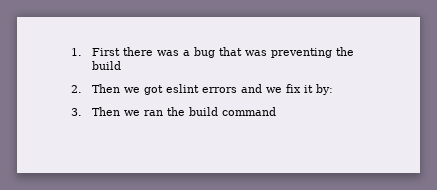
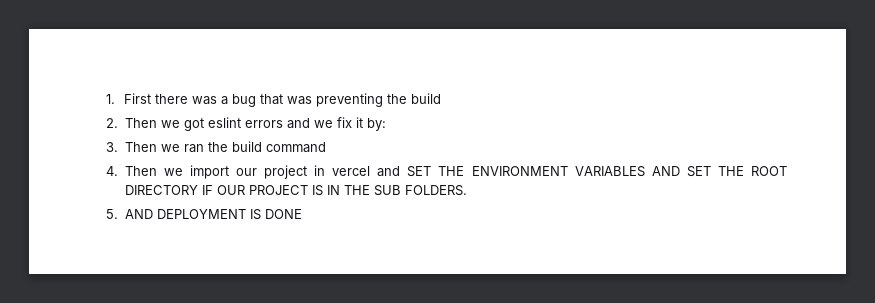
+ 4. Then we import our project in vercel and SET THE ENVIRONMENT VARIABLES AND SET THE ROOT DIRECTORY IF OUR PROJECT IS IN THE SUB FOLDERS.
+ 5. AND DEPLOYMENT IS DONE

